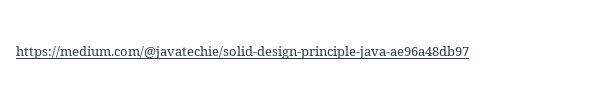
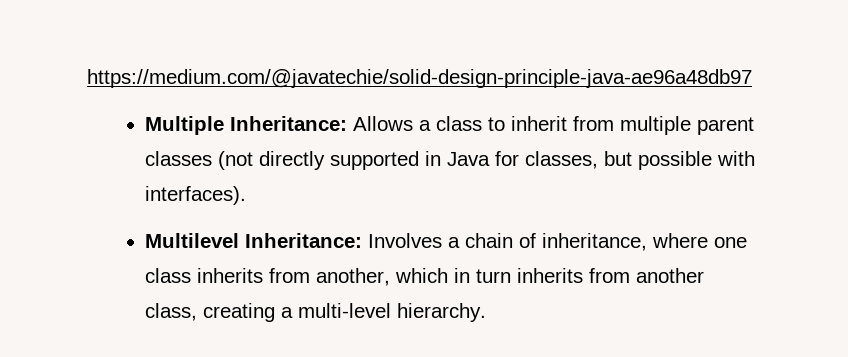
+ Multiple Inheritance: Allows a class to inherit from multiple parent classes (not directly supported in Java for classes, but possible with interfaces).
+ Multilevel Inheritance: Involves a chain of inheritance, where one class inherits from another, which in turn inherits from another class, creating a multi-level hierarchy.

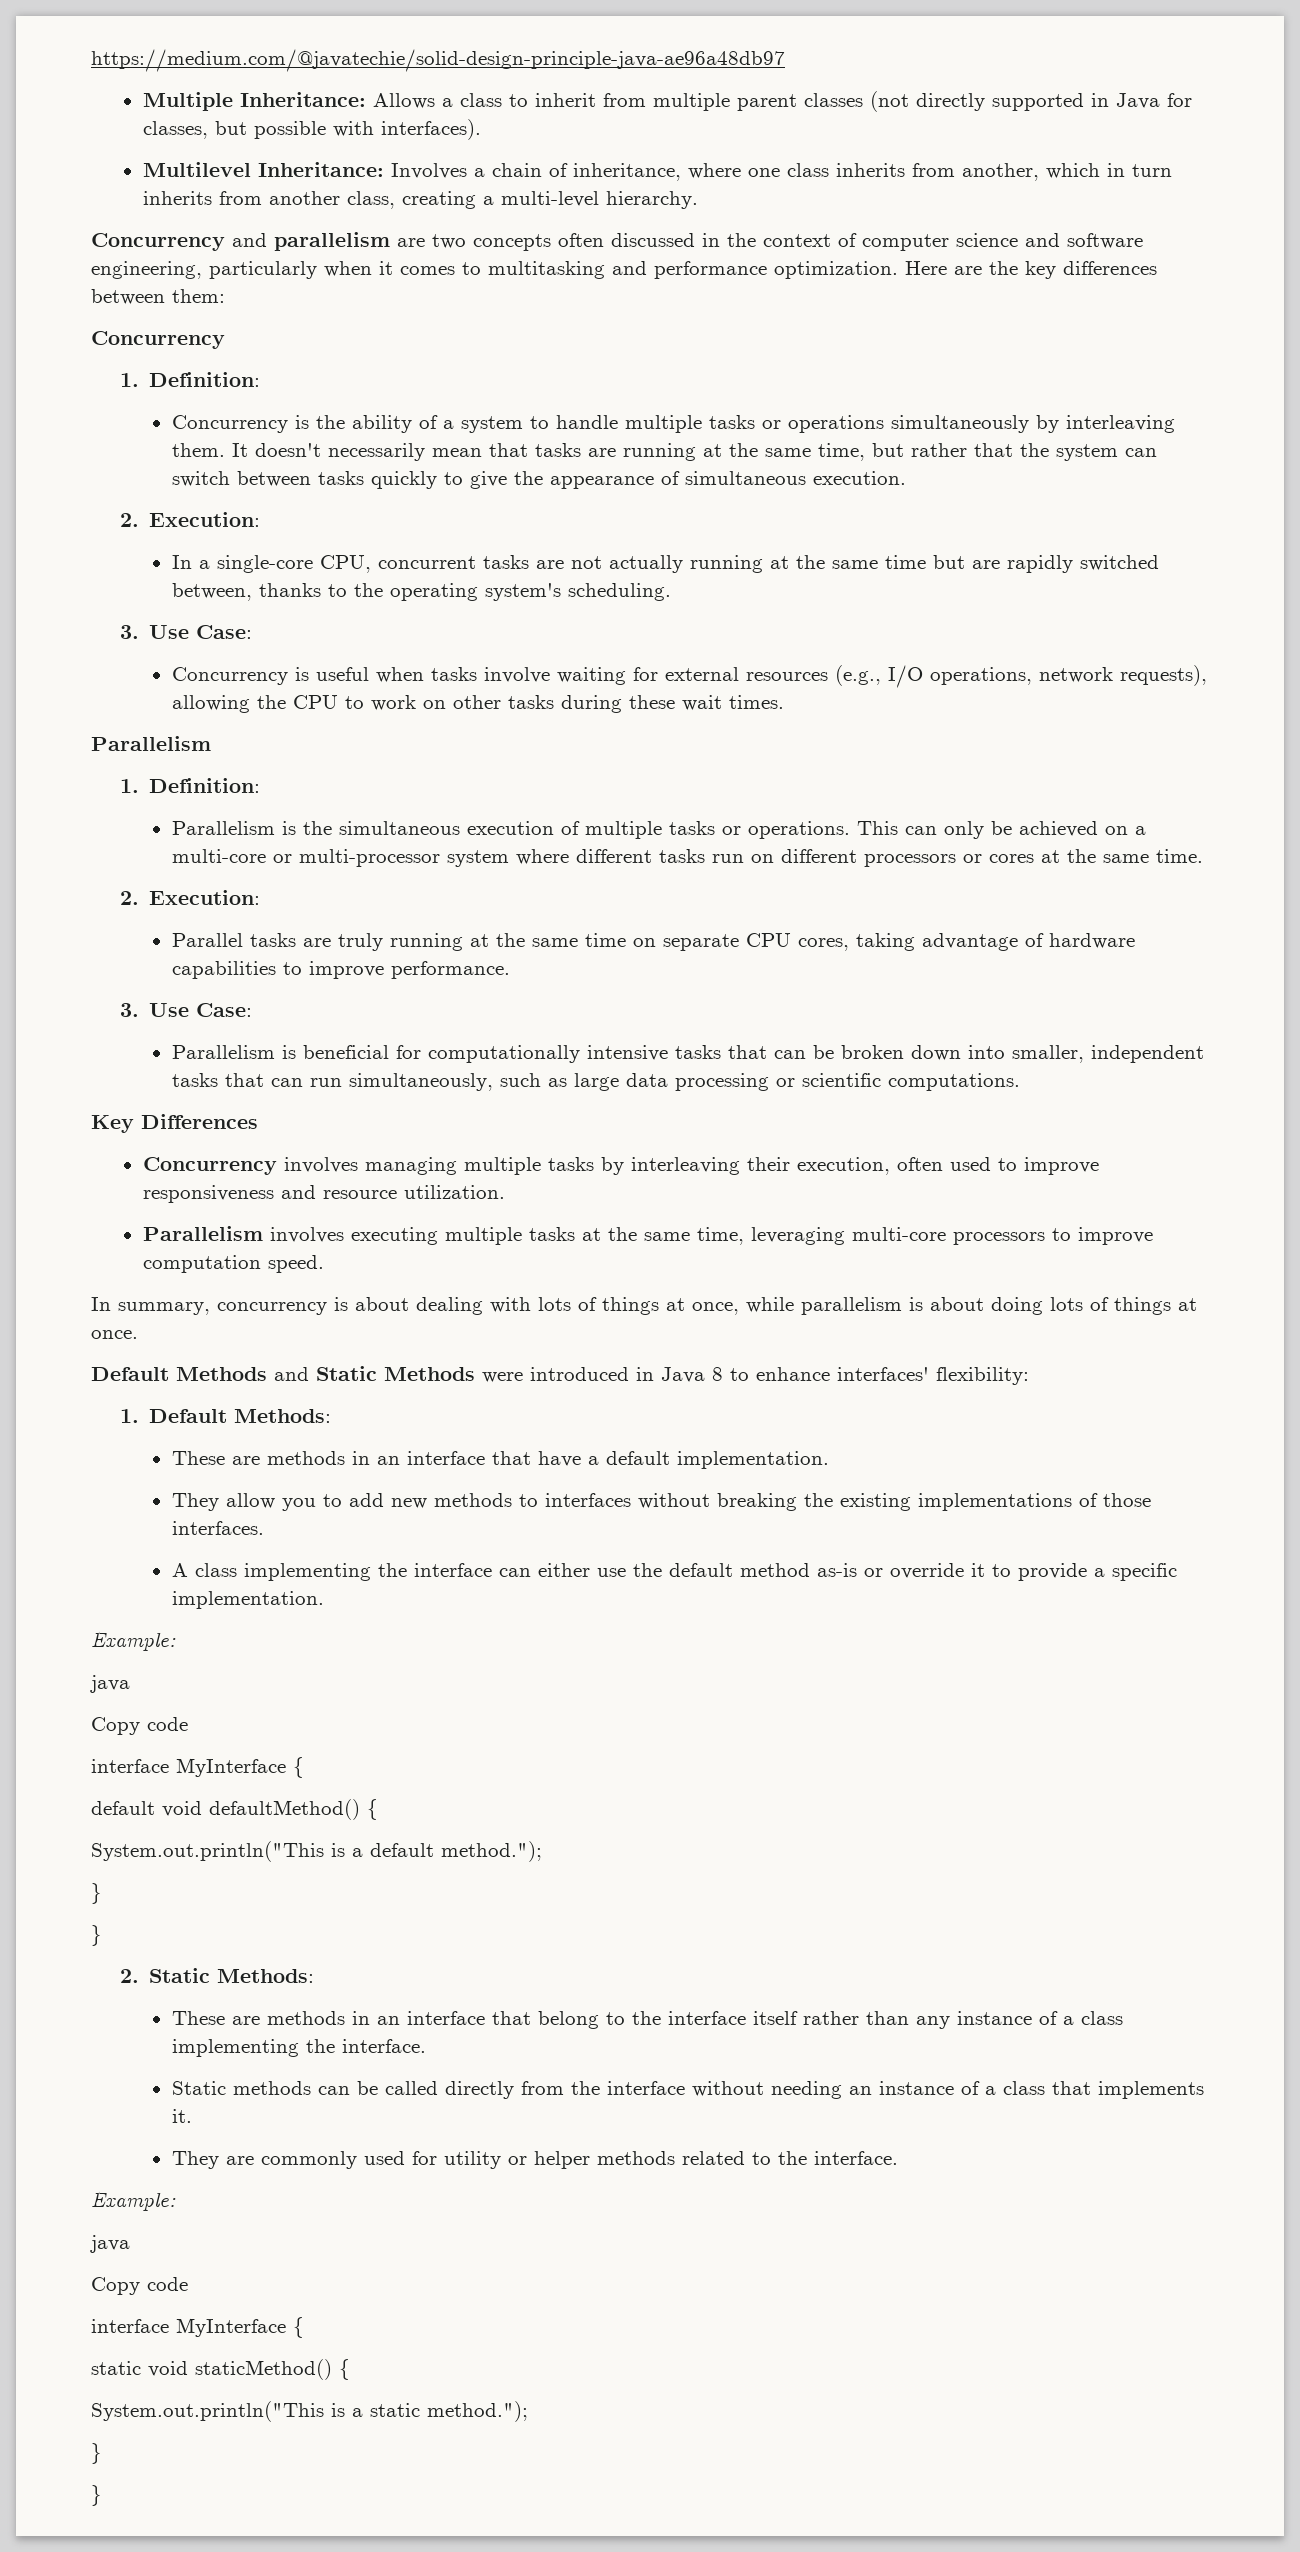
+ Concurrency and parallelism are two concepts often discussed in the context of computer science and software engineering, particularly when it comes to multitasking and performance optimization. Here are the key differences between them:
+ Concurrency
+ 1. Definition:
+ Concurrency is the ability of a system to handle multiple tasks or operations simultaneously by interleaving them. It doesn't necessarily mean that tasks are running at the same time, but rather that the system can switch between tasks quickly to give the appearance of simultaneous execution.
+ 2. Execution:
+ In a single-core CPU, concurrent tasks are not actually running at the same time but are rapidly switched between, thanks to the operating system's scheduling.
+ 3. Use Case:
+ Concurrency is useful when tasks involve waiting for external resources (e.g., I/O operations, network requests), allowing the CPU to work on other tasks during these wait times.
+ Parallelism
+ 1. Definition:
+ Parallelism is the simultaneous execution of multiple tasks or operations. This can only be achieved on a multi-core or multi-processor system where different tasks run on different processors or cores at the same time.
+ 2. Execution:
+ Parallel tasks are truly running at the same time on separate CPU cores, taking advantage of hardware capabilities to improve performance.
+ 3. Use Case:
+ Parallelism is beneficial for computationally intensive tasks that can be broken down into smaller, independent tasks that can run simultaneously, such as large data processing or scientific computations.
+ Key Differences
+ Concurrency involves managing multiple tasks by interleaving their execution, often used to improve responsiveness and resource utilization.
+ Parallelism involves executing multiple tasks at the same time, leveraging multi-core processors to improve computation speed.
+ In summary, concurrency is about dealing with lots of things at once, while parallelism is about doing lots of things at once.
+ Default Methods and Static Methods were introduced in Java 8 to enhance interfaces' flexibility:
+ 1. Default Methods:
+ These are methods in an interface that have a default implementation.
+ They allow you to add new methods to interfaces without breaking the existing implementations of those interfaces.
+ A class implementing the interface can either use the default method as-is or override it to provide a specific implementation.
+ Example:
+ java
+ Copy code
+ interface MyInterface {
+ default void defaultMethod() {
+ System.out.println("This is a default method.");
+ }
+ }
+ 2. Static Methods:
+ These are methods in an interface that belong to the interface itself rather than any instance of a class implementing the interface.
+ Static methods can be called directly from the interface without needing an instance of a class that implements it.
+ They are commonly used for utility or helper methods related to the interface.
+ Example:
+ java
+ Copy code
+ interface MyInterface {
+ static void staticMethod() {
+ System.out.println("This is a static method.");
+ }
+ }

